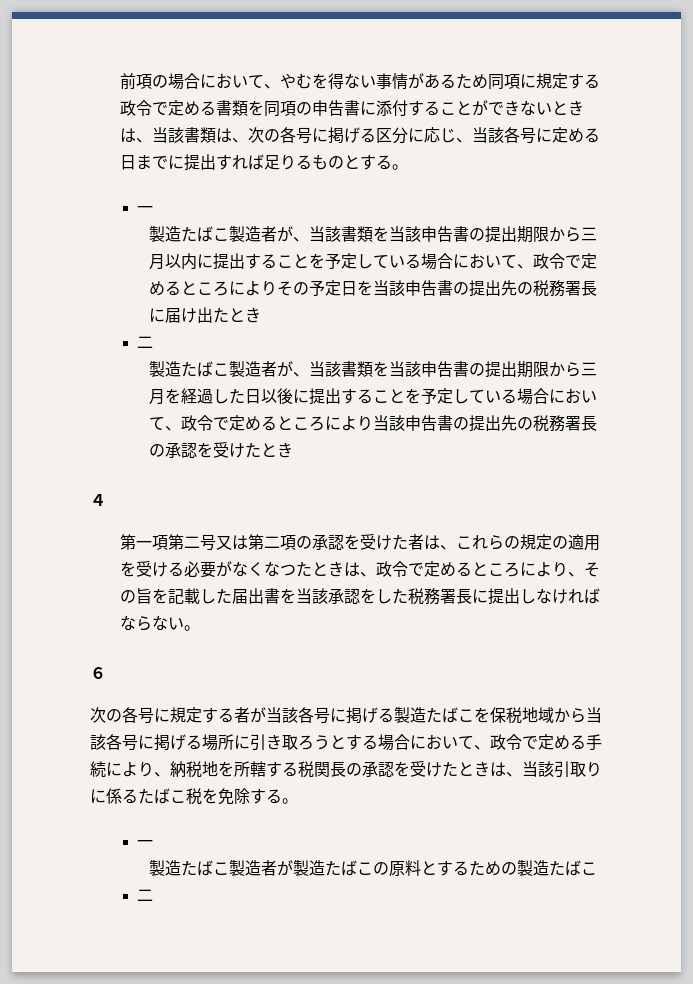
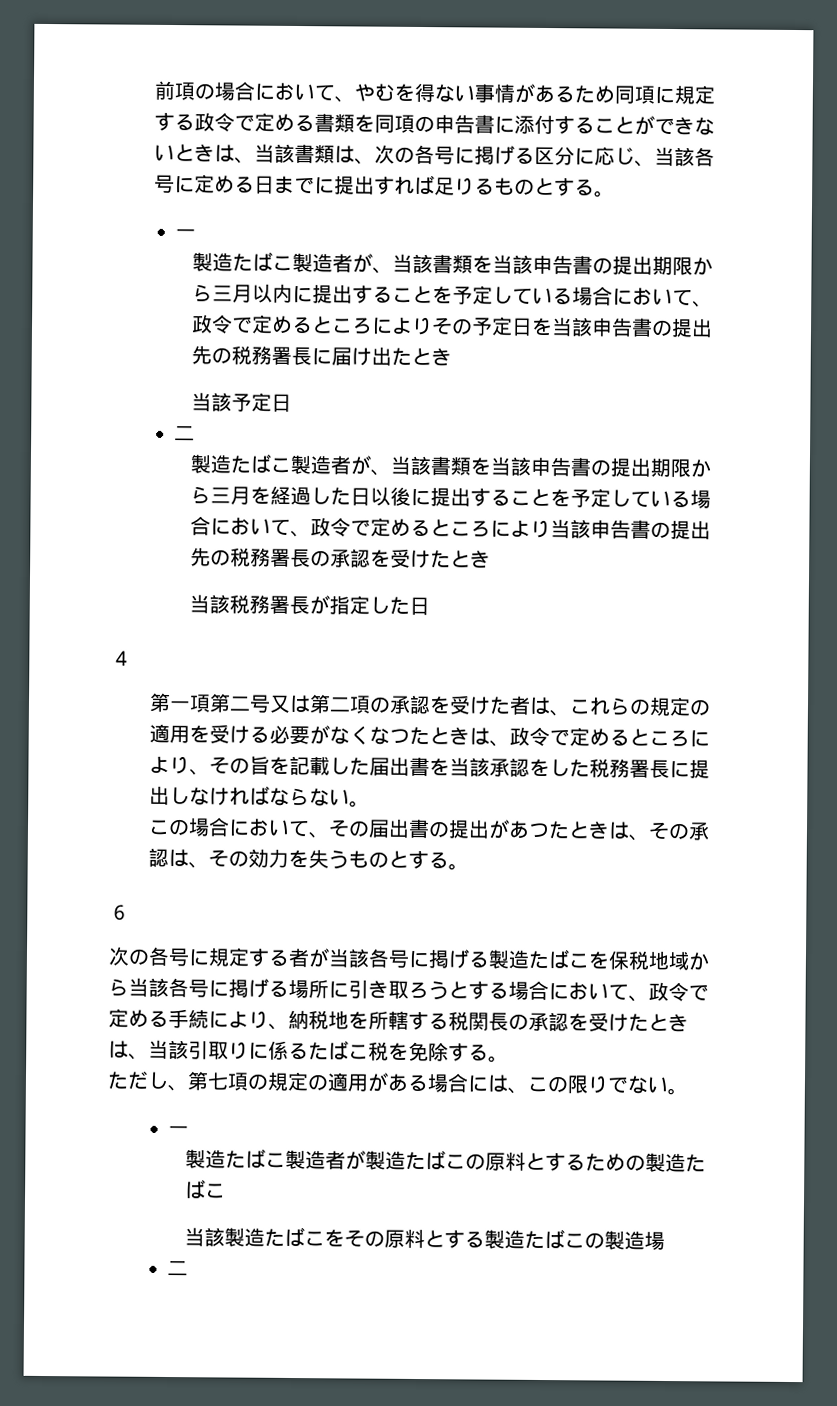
+ 当該予定日
+ 当該税務署長が指定した日
+ この場合において、その届出書の提出があつたときは、その承認は、その効力を失うものとする。
+ ただし、第七項の規定の適用がある場合には、この限りでない。
+ 当該製造たばこをその原料とする製造たばこの製造場

